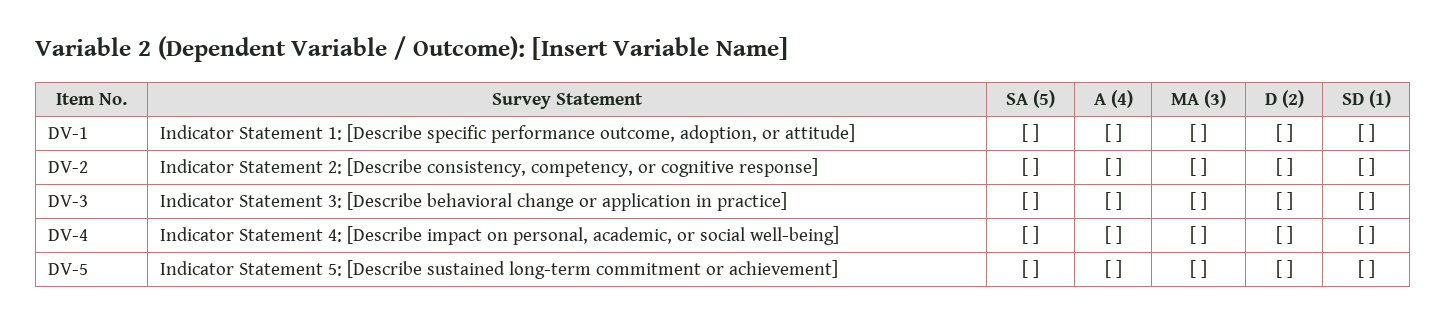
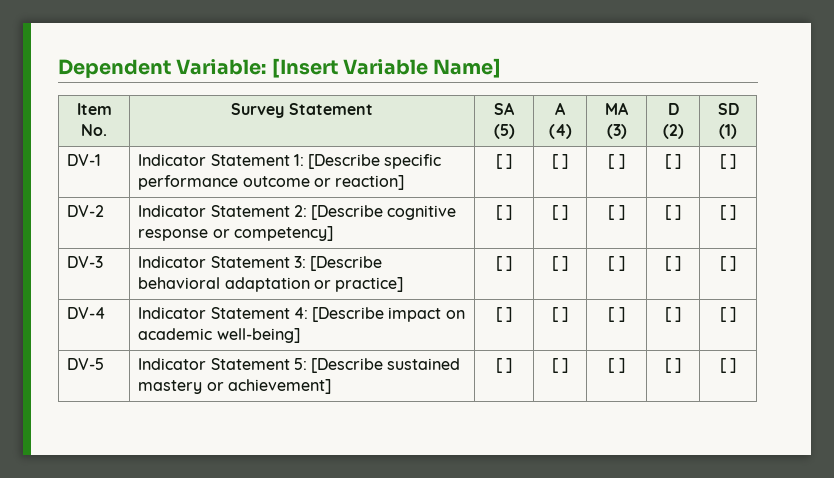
- Variable 2 (Dependent Variable / Outcome): [Insert Variable Name]
+ Dependent Variable: [Insert Variable Name]
- DV-1 | Indicator Statement 1: [Describe specific performance outcome, adoption, or attitude] | [ ] | [ ] | [ ] | [ ] | [ ]
+ DV-1 | Indicator Statement 1: [Describe specific performance outcome or reaction] | [ ] | [ ] | [ ] | [ ] | [ ]
- DV-2 | Indicator Statement 2: [Describe consistency, competency, or cognitive response] | [ ] | [ ] | [ ] | [ ] | [ ]
+ DV-2 | Indicator Statement 2: [Describe cognitive response or competency] | [ ] | [ ] | [ ] | [ ] | [ ]
- DV-3 | Indicator Statement 3: [Describe behavioral change or application in practice] | [ ] | [ ] | [ ] | [ ] | [ ]
+ DV-3 | Indicator Statement 3: [Describe behavioral adaptation or practice] | [ ] | [ ] | [ ] | [ ] | [ ]
- DV-4 | Indicator Statement 4: [Describe impact on personal, academic, or social well-being] | [ ] | [ ] | [ ] | [ ] | [ ]
+ DV-4 | Indicator Statement 4: [Describe impact on academic well-being] | [ ] | [ ] | [ ] | [ ] | [ ]
- DV-5 | Indicator Statement 5: [Describe sustained long-term commitment or achievement] | [ ] | [ ] | [ ] | [ ] | [ ]
+ DV-5 | Indicator Statement 5: [Describe sustained mastery or achievement] | [ ] | [ ] | [ ] | [ ] | [ ]

